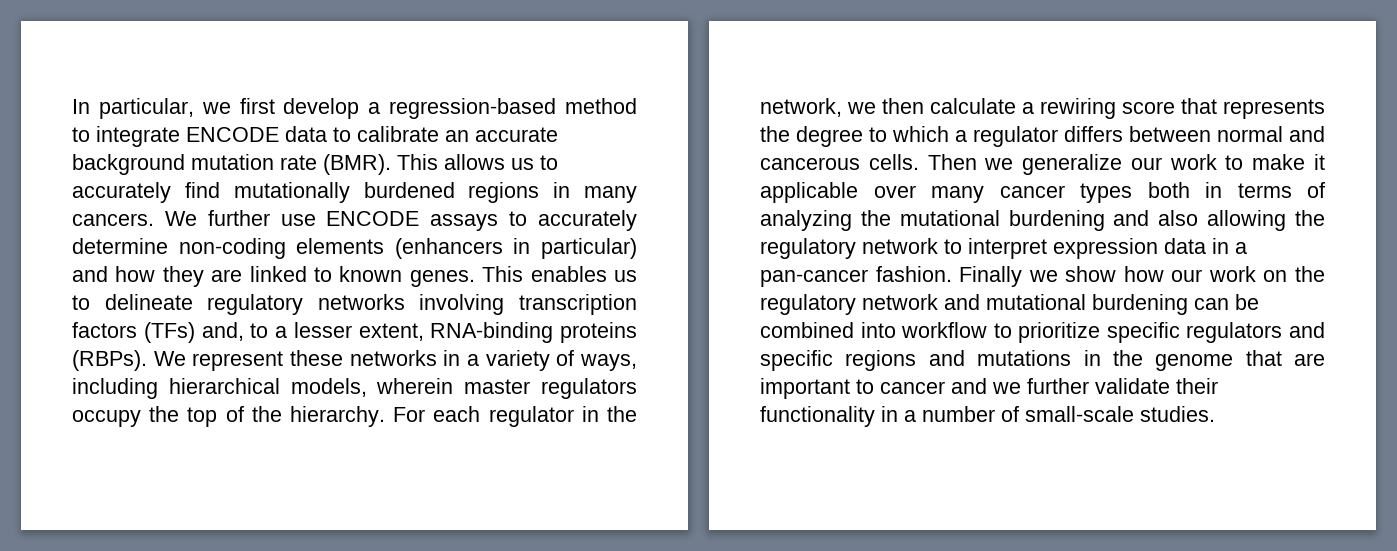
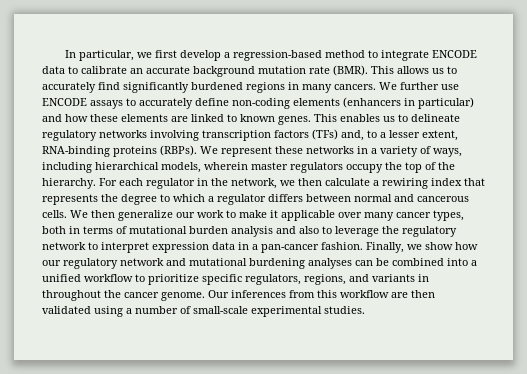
- This allows us to accurately find mutationally burdened regions in many cancers.
+ This allows us to accurately find significantly burdened regions in many cancers.
- We further use ENCODE assays to accurately determine non-coding elements (enhancers in particular) and how they are linked to known genes.
+ We further use ENCODE assays to accurately define non-coding elements (enhancers in particular) and how these elements are linked to known genes.
- For each regulator in the network, we then calculate a rewiring score that represents the degree to which a regulator differs between normal and cancerous cells.
+ For each regulator in the network, we then calculate a rewiring index that represents the degree to which a regulator differs between normal and cancerous cells.
- Then we generalize our work to make it applicable over many cancer types both in terms of analyzing the mutational burdening and also allowing the regulatory network to interpret expression data in a pan-cancer fashion.
+ We then generalize our work to make it applicable over many cancer types, both in terms of mutational burden analysis and also to leverage the regulatory network to interpret expression data in a pan-cancer fashion.
- Finally we show how our work on the regulatory network and mutational burdening can be combined into workflow to prioritize specific regulators and specific regions and mutations in the genome that are important to cancer and we further validate their functionality in a number of small-scale studies.
+ Finally, we show how our regulatory network and mutational burdening analyses can be combined into a unified workflow to prioritize specific regulators, regions, and variants in throughout the cancer genome. Our inferences from this workflow are then validated using a number of small-scale experimental studies.

